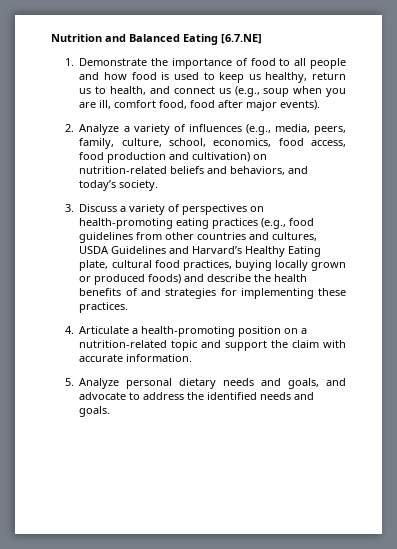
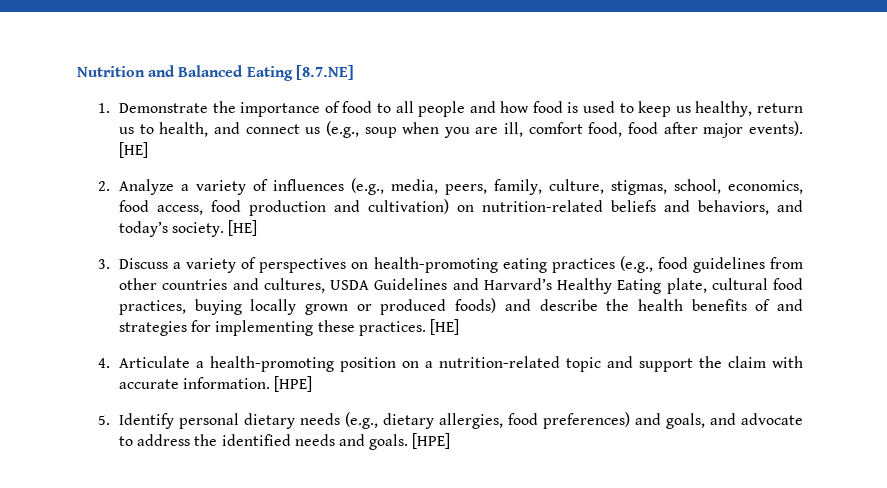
- Nutrition and Balanced Eating [6.7.NE]
+ Nutrition and Balanced Eating [8.7.NE]
- 1. Demonstrate the importance of food to all people and how food is used to keep us healthy, return us to health, and connect us (e.g., soup when you are ill, comfort food, food after major events).
+ 1. Demonstrate the importance of food to all people and how food is used to keep us healthy, return us to health, and connect us (e.g., soup when you are ill, comfort food, food after major events). [HE]
- 2. Analyze a variety of influences (e.g., media, peers, family, culture, school, economics, food access, food production and cultivation) on nutrition-related beliefs and behaviors, and today’s society.
+ 2. Analyze a variety of influences (e.g., media, peers, family, culture, stigmas, school, economics, food access, food production and cultivation) on nutrition-related beliefs and behaviors, and today’s society. [HE]
- 3. Discuss a variety of perspectives on health-promoting eating practices (e.g., food guidelines from other countries and cultures, USDA Guidelines and Harvard’s Healthy Eating plate, cultural food practices, buying locally grown or produced foods) and describe the health benefits of and strategies for implementing these practices.
+ 3. Discuss a variety of perspectives on health-promoting eating practices (e.g., food guidelines from other countries and cultures, USDA Guidelines and Harvard’s Healthy Eating plate, cultural food practices, buying locally grown or produced foods) and describe the health benefits of and strategies for implementing these practices. [HE]
- 4. Articulate a health-promoting position on a nutrition-related topic and support the claim with accurate information.
+ 4. Articulate a health-promoting position on a nutrition-related topic and support the claim with accurate information. [HPE]
- 5. Analyze personal dietary needs and goals, and advocate to address the identified needs and goals.
+ 5. Identify personal dietary needs (e.g., dietary allergies, food preferences) and goals, and advocate to address the identified needs and goals. [HPE]

